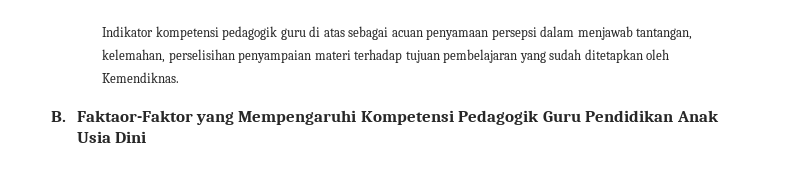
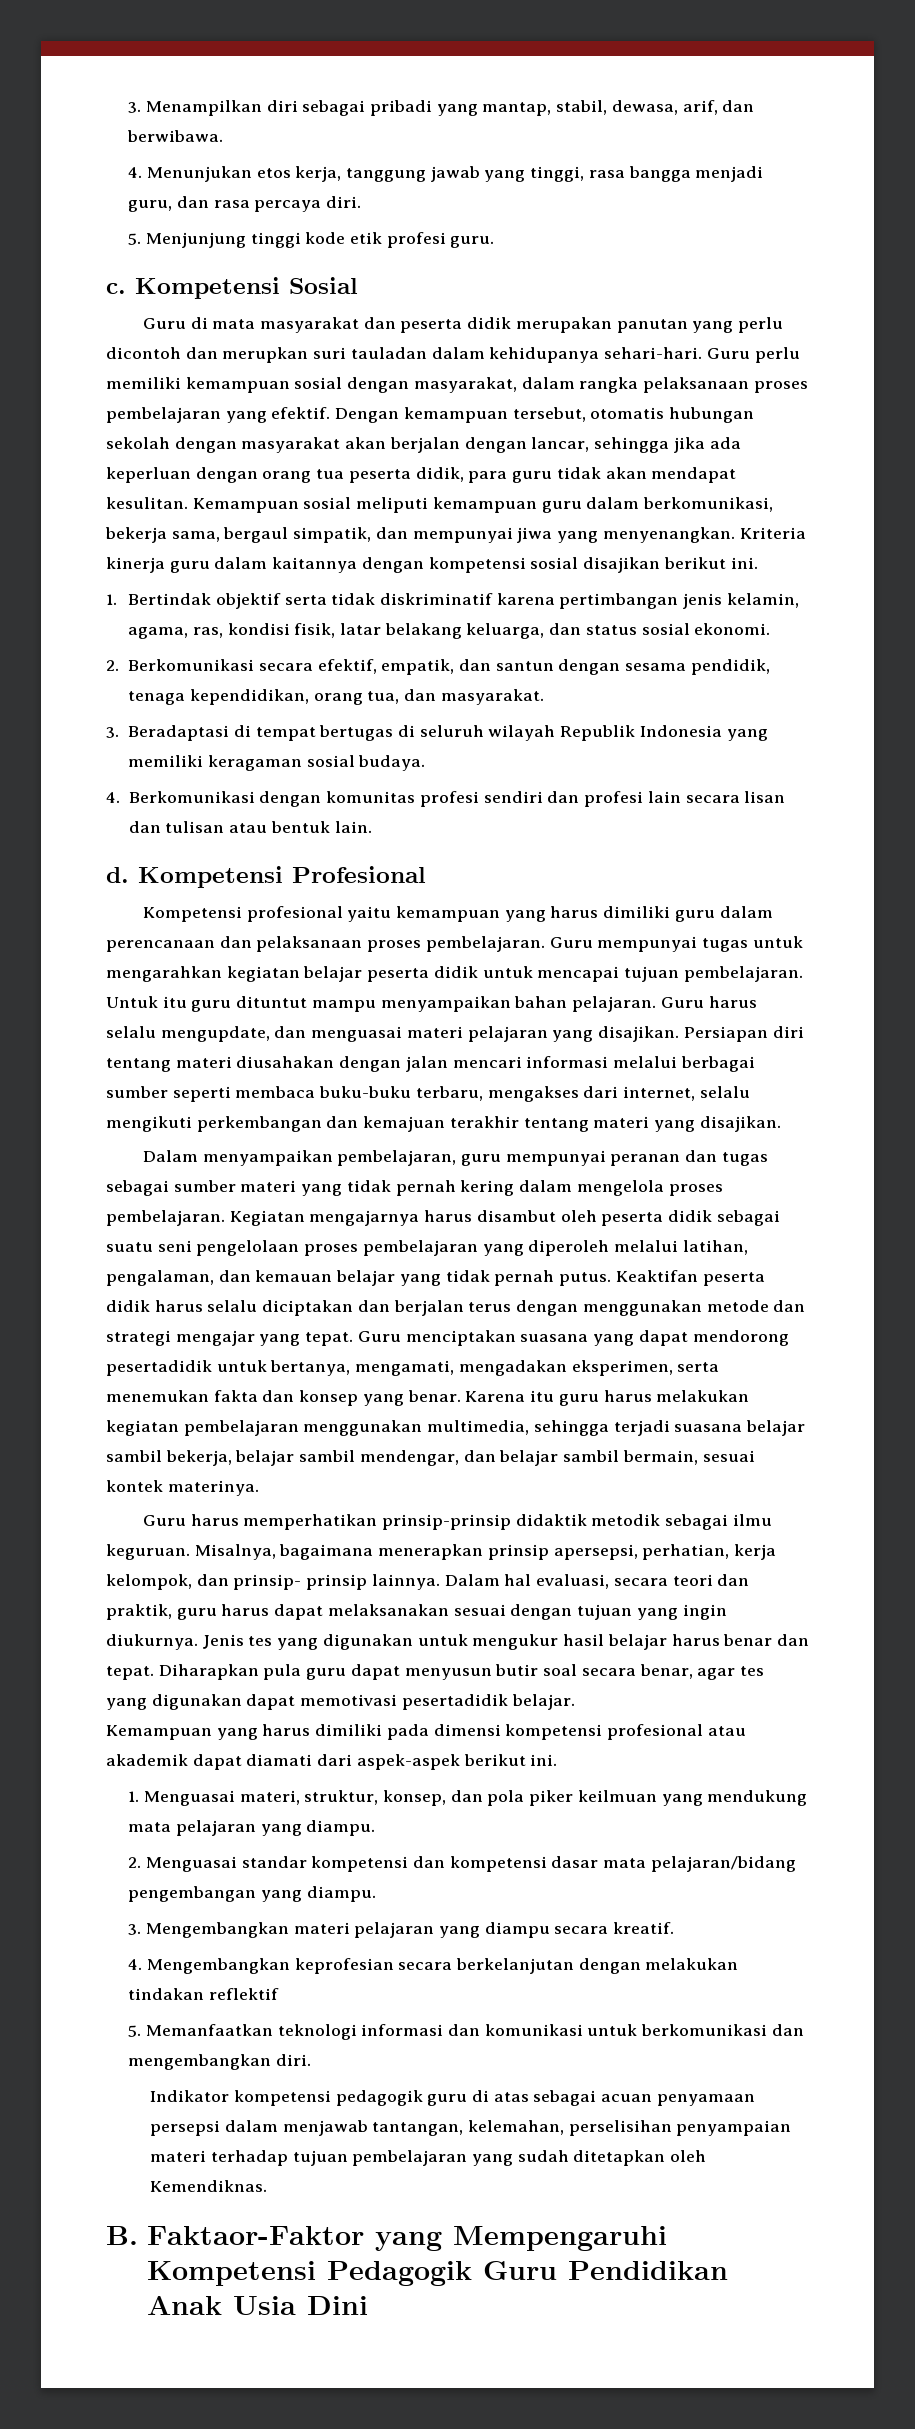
+ 3. Menampilkan diri sebagai pribadi yang mantap, stabil, dewasa, arif, dan berwibawa.
+ 4. Menunjukan etos kerja, tanggung jawab yang tinggi, rasa bangga menjadi guru, dan rasa percaya diri.
+ 5. Menjunjung tinggi kode etik profesi guru.
+ c. Kompetensi Sosial
+ Guru di mata masyarakat dan peserta didik merupakan panutan yang perlu dicontoh dan merupkan suri tauladan dalam kehidupanya sehari-hari. Guru perlu memiliki kemampuan sosial dengan masyarakat, dalam rangka pelaksanaan proses pembelajaran yang efektif. Dengan kemampuan tersebut, otomatis hubungan sekolah dengan masyarakat akan berjalan dengan lancar, sehingga jika ada keperluan dengan orang tua peserta didik, para guru tidak akan mendapat kesulitan. Kemampuan sosial meliputi kemampuan guru dalam berkomunikasi, bekerja sama, bergaul simpatik, dan mempunyai jiwa yang menyenangkan. Kriteria kinerja guru dalam kaitannya dengan kompetensi sosial disajikan berikut ini.
+ 1. Bertindak objektif serta tidak diskriminatif karena pertimbangan jenis kelamin, agama, ras, kondisi fisik, latar belakang keluarga, dan status sosial ekonomi.
+ 2. Berkomunikasi secara efektif, empatik, dan santun dengan sesama pendidik, tenaga kependidikan, orang tua, dan masyarakat.
+ 3. Beradaptasi di tempat bertugas di seluruh wilayah Republik Indonesia yang memiliki keragaman sosial budaya.
+ 4. Berkomunikasi dengan komunitas profesi sendiri dan profesi lain secara lisan dan tulisan atau bentuk lain.
+ d. Kompetensi Profesional
+ Kompetensi profesional yaitu kemampuan yang harus dimiliki guru dalam perencanaan dan pelaksanaan proses pembelajaran. Guru mempunyai tugas untuk mengarahkan kegiatan belajar peserta didik untuk mencapai tujuan pembelajaran. Untuk itu guru dituntut mampu menyampaikan bahan pelajaran. Guru harus selalu mengupdate, dan menguasai materi pelajaran yang disajikan. Persiapan diri tentang materi diusahakan dengan jalan mencari informasi melalui berbagai sumber seperti membaca buku-buku terbaru, mengakses dari internet, selalu mengikuti perkembangan dan kemajuan terakhir tentang materi yang disajikan.
+ Dalam menyampaikan pembelajaran, guru mempunyai peranan dan tugas sebagai sumber materi yang tidak pernah kering dalam mengelola proses pembelajaran. Kegiatan mengajarnya harus disambut oleh peserta didik sebagai suatu seni pengelolaan proses pembelajaran yang diperoleh melalui latihan, pengalaman, dan kemauan belajar yang tidak pernah putus. Keaktifan peserta didik harus selalu diciptakan dan berjalan terus dengan menggunakan metode dan strategi mengajar yang tepat. Guru menciptakan suasana yang dapat mendorong pesertadidik untuk bertanya, mengamati, mengadakan eksperimen, serta menemukan fakta dan konsep yang benar. Karena itu guru harus melakukan kegiatan pembelajaran menggunakan multimedia, sehingga terjadi suasana belajar sambil bekerja, belajar sambil mendengar, dan belajar sambil bermain, sesuai kontek materinya.
+ Guru harus memperhatikan prinsip-prinsip didaktik metodik sebagai ilmu keguruan. Misalnya, bagaimana menerapkan prinsip apersepsi, perhatian, kerja kelompok, dan prinsip- prinsip lainnya. Dalam hal evaluasi, secara teori dan praktik, guru harus dapat melaksanakan sesuai dengan tujuan yang ingin diukurnya. Jenis tes yang digunakan untuk mengukur hasil belajar harus benar dan tepat. Diharapkan pula guru dapat menyusun butir soal secara benar, agar tes yang digunakan dapat memotivasi pesertadidik belajar.
+ Kemampuan yang harus dimiliki pada dimensi kompetensi profesional atau akademik dapat diamati dari aspek-aspek berikut ini.
+ 1. Menguasai materi, struktur, konsep, dan pola piker keilmuan yang mendukung mata pelajaran yang diampu.
+ 2. Menguasai standar kompetensi dan kompetensi dasar mata pelajaran/bidang pengembangan yang diampu.
+ 3. Mengembangkan materi pelajaran yang diampu secara kreatif.
+ 4. Mengembangkan keprofesian secara berkelanjutan dengan melakukan tindakan reflektif
+ 5. Memanfaatkan teknologi informasi dan komunikasi untuk berkomunikasi dan mengembangkan diri.

